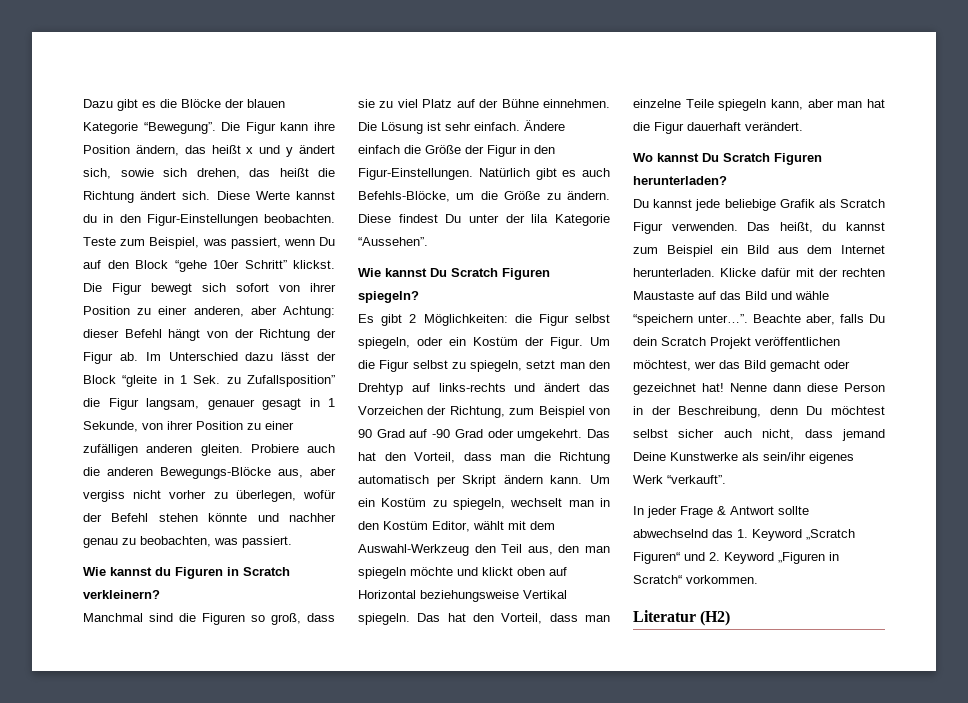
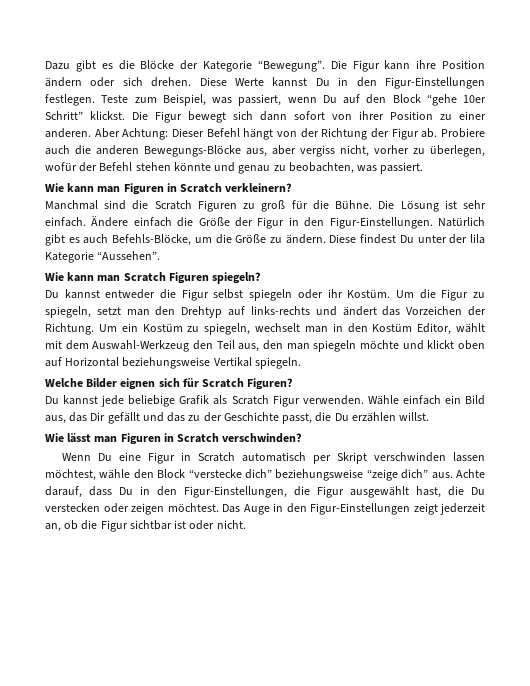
- Dazu gibt es die Blöcke der blauen Kategorie “Bewegung”.
+ Dazu gibt es die Blöcke der Kategorie “Bewegung”.
- Die Figur kann ihre Position ändern, das heißt x und y ändert sich, sowie sich drehen, das heißt die Richtung ändert sich.
+ Die Figur kann ihre Position ändern oder sich drehen.
- Diese Werte kannst du in den Figur-Einstellungen beobachten.
+ Diese Werte kannst Du in den Figur-Einstellungen festlegen.
- Die Figur bewegt sich sofort von ihrer Position zu einer anderen, aber Achtung: dieser Befehl hängt von der Richtung der Figur ab.
+ Die Figur bewegt sich dann sofort von ihrer Position zu einer anderen. Aber Achtung: Dieser Befehl hängt von der Richtung der Figur ab.
- Im Unterschied dazu lässt der Block “gleite in 1 Sek. zu Zufallsposition” die Figur langsam, genauer gesagt in 1 Sekunde, von ihrer Position zu einer zufälligen anderen gleiten.
- Probiere auch die anderen Bewegungs-Blöcke aus, aber vergiss nicht vorher zu überlegen, wofür der Befehl stehen könnte und nachher genau zu beobachten, was passiert.
+ Probiere auch die anderen Bewegungs-Blöcke aus, aber vergiss nicht, vorher zu überlegen, wofür der Befehl stehen könnte und genau zu beobachten, was passiert.
- Wie kannst du Figuren in Scratch verkleinern?
+ Wie kann man Figuren in Scratch verkleinern?
- Manchmal sind die Figuren so groß, dass sie zu viel Platz auf der Bühne einnehmen.
+ Manchmal sind die Scratch Figuren zu groß für die Bühne.
- Wie kannst Du Scratch Figuren spiegeln?
+ Wie kann man Scratch Figuren spiegeln?
- Es gibt 2 Möglichkeiten: die Figur selbst spiegeln, oder ein Kostüm der Figur.
+ Du kannst entweder die Figur selbst spiegeln oder ihr Kostüm.
- Um die Figur selbst zu spiegeln, setzt man den Drehtyp auf links-rechts und ändert das Vorzeichen der Richtung, zum Beispiel von 90 Grad auf -90 Grad oder umgekehrt. Das hat den Vorteil, dass man die Richtung automatisch per Skript ändern kann.
+ Um die Figur zu spiegeln, setzt man den Drehtyp auf links-rechts und ändert das Vorzeichen der Richtung.
- Um ein Kostüm zu spiegeln, wechselt man in den Kostüm Editor, wählt mit dem Auswahl-Werkzeug den Teil aus, den man spiegeln möchte und klickt oben auf Horizontal beziehungsweise Vertikal spiegeln. Das hat den Vorteil, dass man einzelne Teile spiegeln kann, aber man hat die Figur dauerhaft verändert.
- Wo kannst Du Scratch Figuren herunterladen?
+ Um ein Kostüm zu spiegeln, wechselt man in den Kostüm Editor, wählt mit dem Auswahl-Werkzeug den Teil aus, den man spiegeln möchte und klickt oben auf Horizontal beziehungsweise Vertikal spiegeln.
+ Welche Bilder eignen sich für Scratch Figuren?
- Das heißt, du kannst zum Beispiel ein Bild aus dem Internet herunterladen. Klicke dafür mit der rechten Maustaste auf das Bild und wähle “speichern unter…”. Beachte aber, falls Du dein Scratch Projekt veröffentlichen möchtest, wer das Bild gemacht oder gezeichnet hat! Nenne dann diese Person in der Beschreibung, denn Du möchtest selbst sicher auch nicht, dass jemand Deine Kunstwerke als sein/ihr eigenes Werk “verkauft”.
- In jeder Frage & Antwort sollte abwechselnd das 1. Keyword „Scratch Figuren“ und 2. Keyword „Figuren in Scratch“ vorkommen.
- Literatur (H2)
+ Wähle einfach ein Bild aus, das Dir gefällt und das zu der Geschichte passt, die Du erzählen willst.
+ Wie lässt man Figuren in Scratch verschwinden?
+ Wenn Du eine Figur in Scratch automatisch per Skript verschwinden lassen möchtest, wähle den Block “verstecke dich” beziehungsweise “zeige dich” aus. Achte darauf, dass Du in den Figur-Einstellungen, die Figur ausgewählt hast, die Du verstecken oder zeigen möchtest. Das Auge in den Figur-Einstellungen zeigt jederzeit an, ob die Figur sichtbar ist oder nicht.

